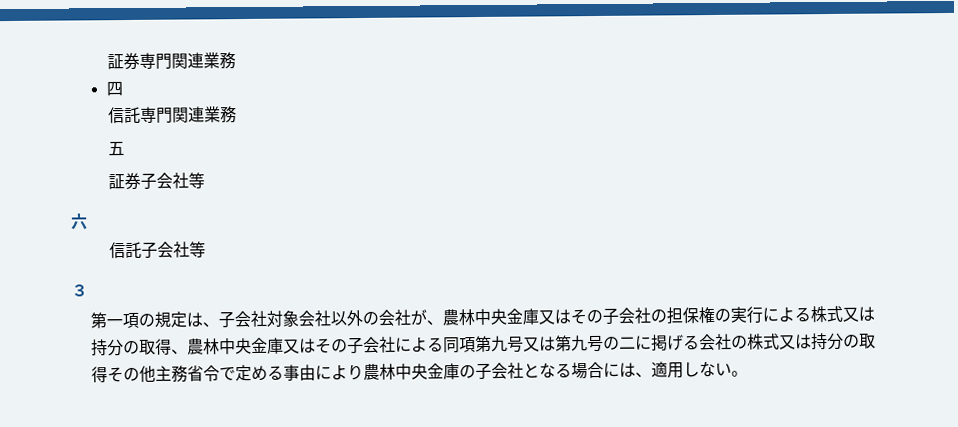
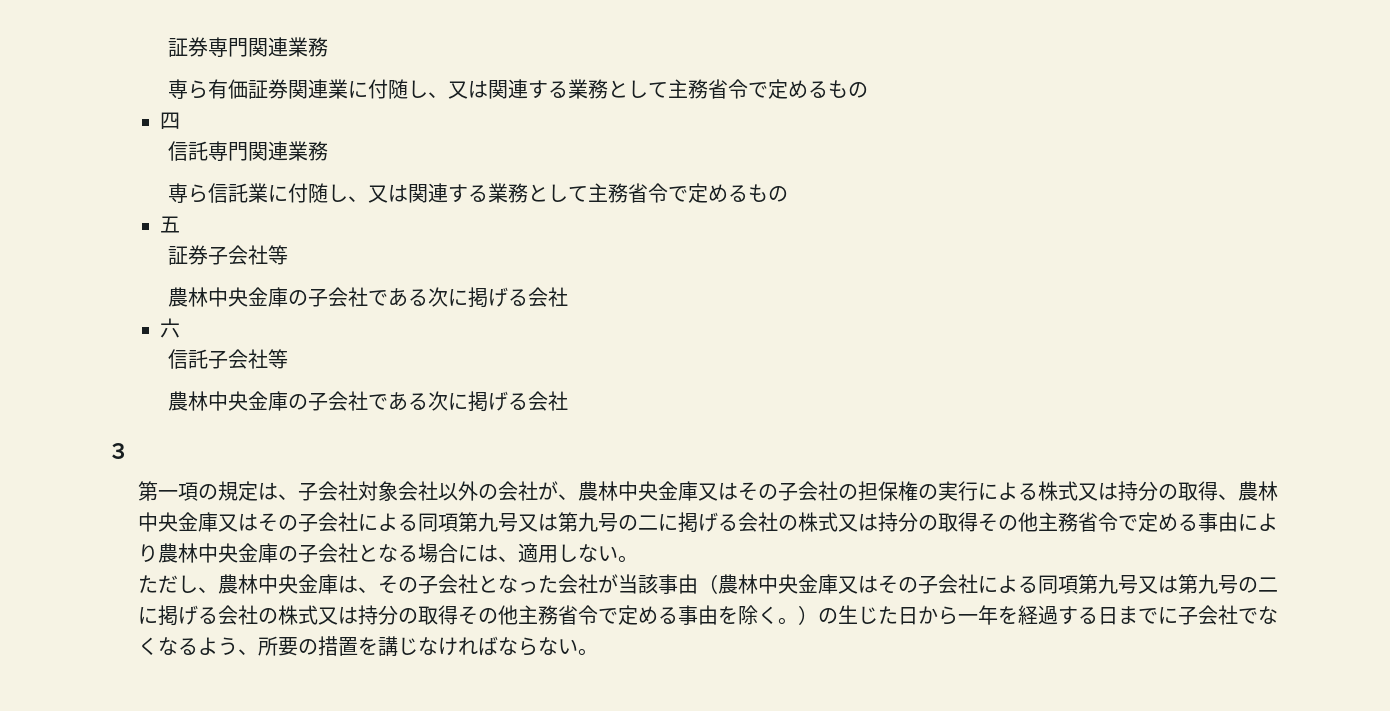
+ 専ら有価証券関連業に付随し、又は関連する業務として主務省令で定めるもの
+ 専ら信託業に付随し、又は関連する業務として主務省令で定めるもの
  五
  証券子会社等
+ 農林中央金庫の子会社である次に掲げる会社
  六
  信託子会社等
+ 農林中央金庫の子会社である次に掲げる会社
+ ただし、農林中央金庫は、その子会社となった会社が当該事由（農林中央金庫又はその子会社による同項第九号又は第九号の二に掲げる会社の株式又は持分の取得その他主務省令で定める事由を除く。）の生じた日から一年を経過する日までに子会社でなくなるよう、所要の措置を講じなければならない。

